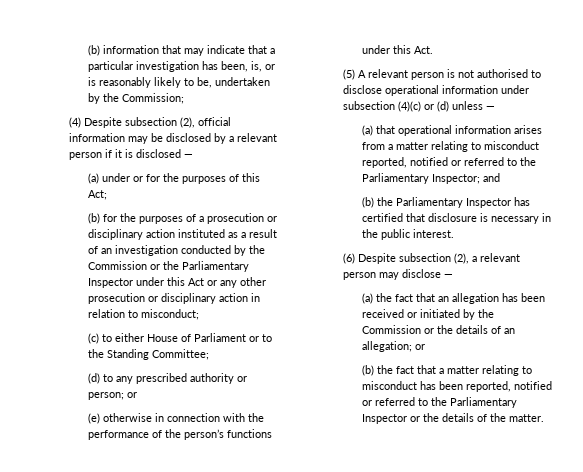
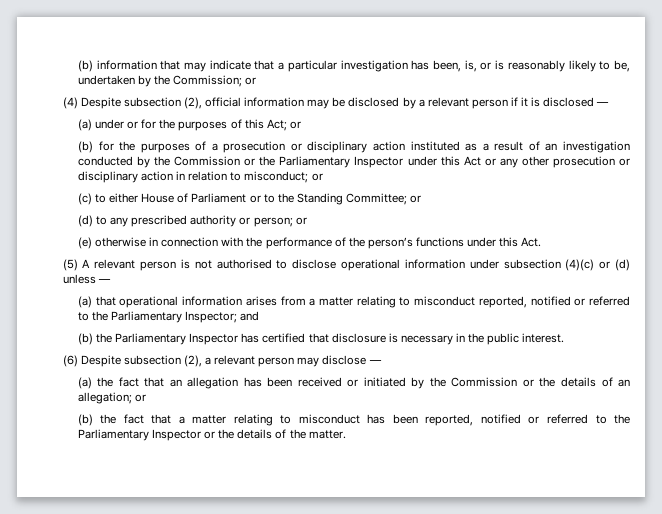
- (b) information that may indicate that a particular investigation has been, is, or is reasonably likely to be, undertaken by the Commission;
+ (b) information that may indicate that a particular investigation has been, is, or is reasonably likely to be, undertaken by the Commission; or
- (a) under or for the purposes of this Act;
+ (a) under or for the purposes of this Act; or
- (b) for the purposes of a prosecution or disciplinary action instituted as a result of an investigation conducted by the Commission or the Parliamentary Inspector under this Act or any other prosecution or disciplinary action in relation to misconduct;
+ (b) for the purposes of a prosecution or disciplinary action instituted as a result of an investigation conducted by the Commission or the Parliamentary Inspector under this Act or any other prosecution or disciplinary action in relation to misconduct; or
- (c) to either House of Parliament or to the Standing Committee;
+ (c) to either House of Parliament or to the Standing Committee; or

